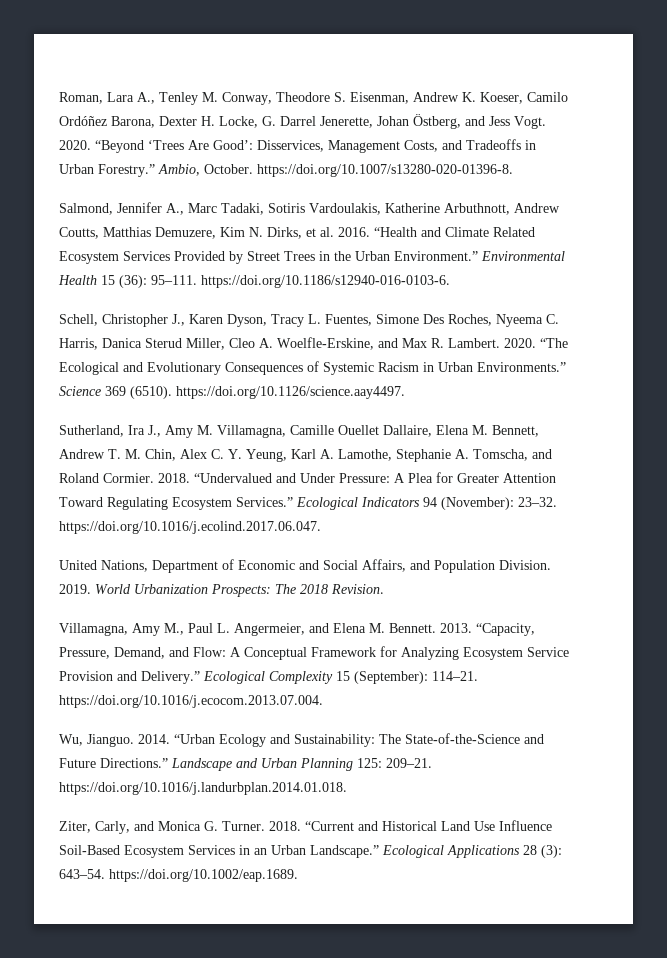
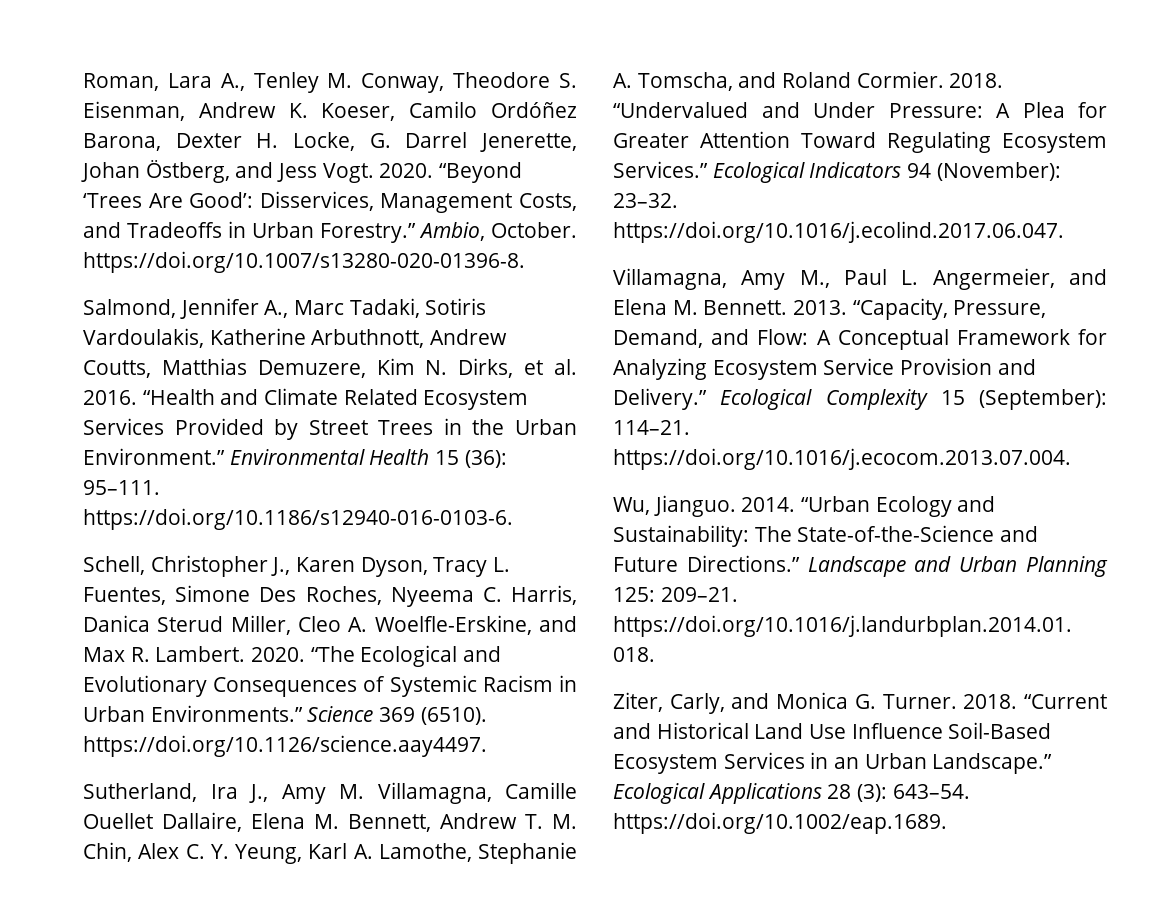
- United Nations, Department of Economic and Social Affairs, and Population Division. 2019. World Urbanization Prospects: The 2018 Revision.

